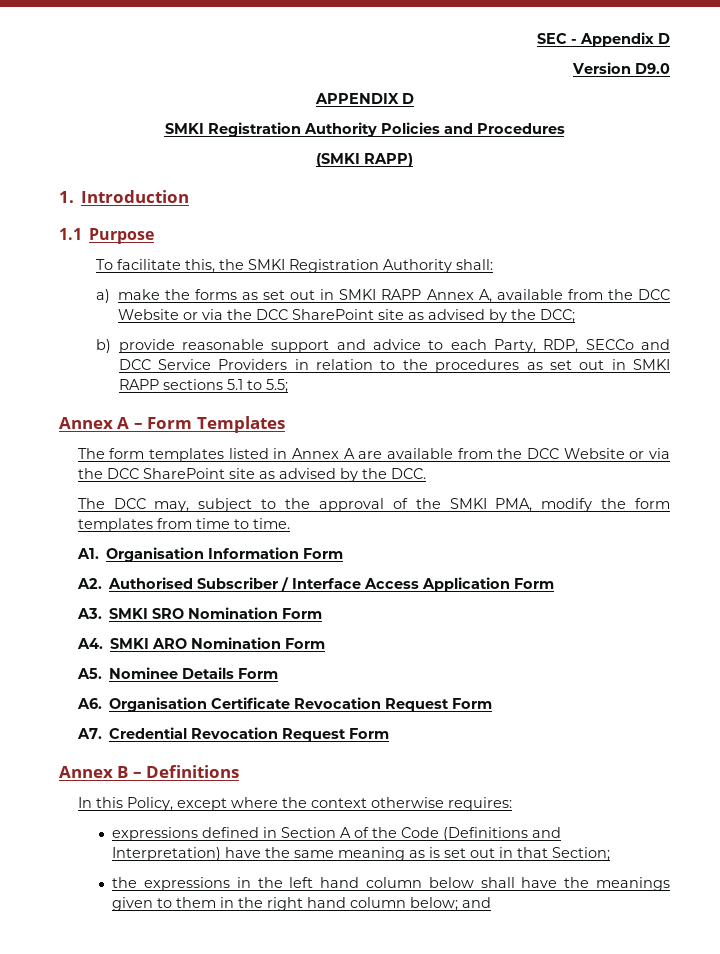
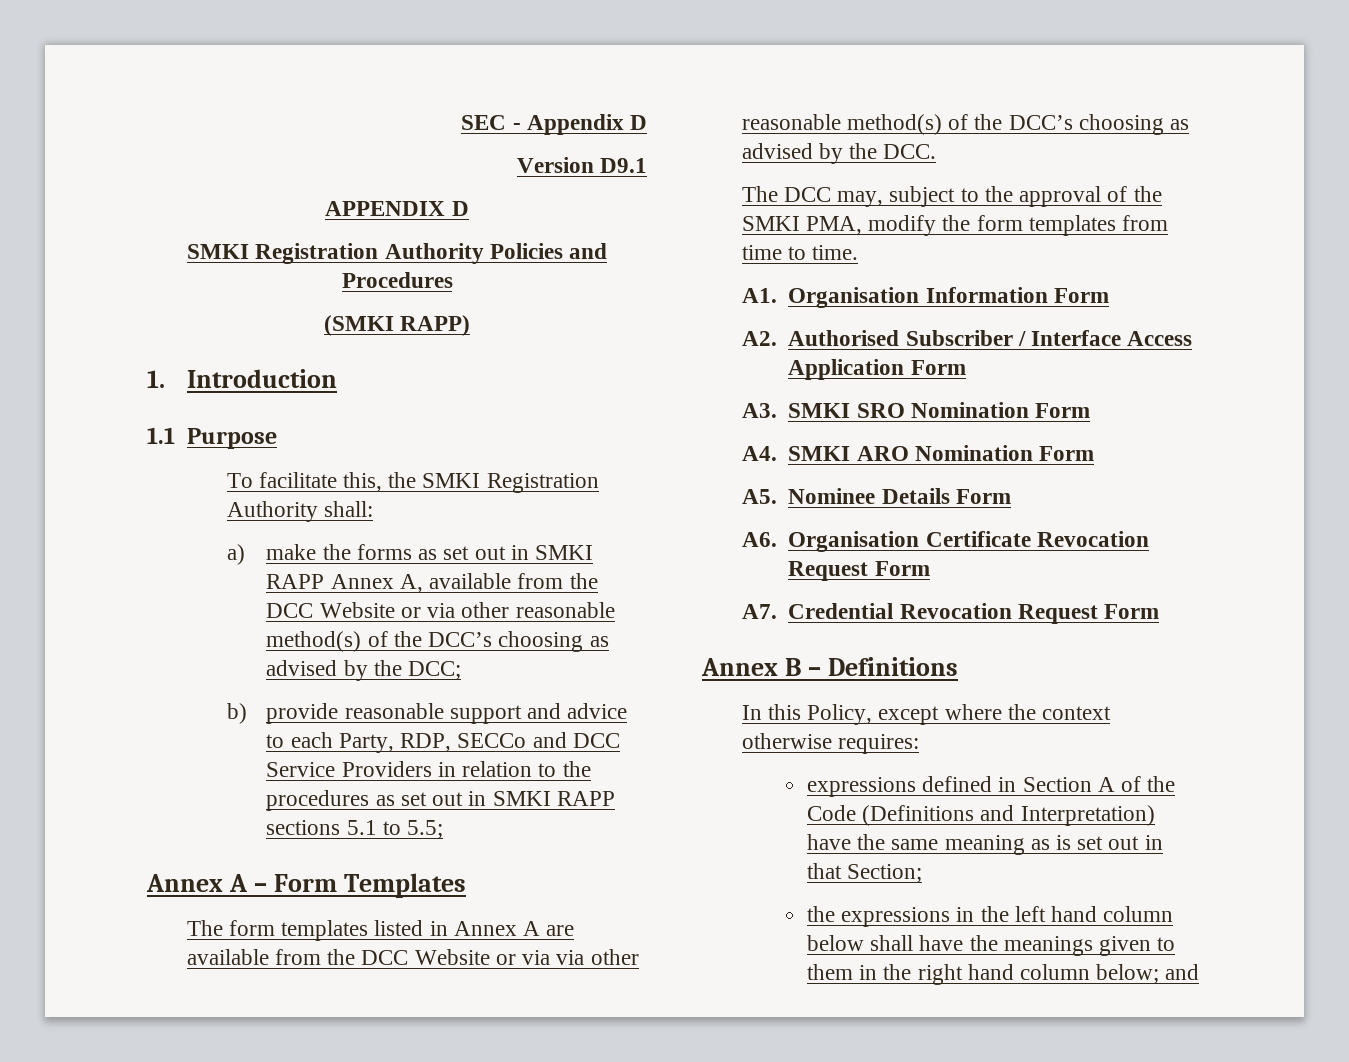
- Version D9.0
+ Version D9.1
- a) make the forms as set out in SMKI RAPP Annex A, available from the DCC Website or via the DCC SharePoint site as advised by the DCC;
+ a) make the forms as set out in SMKI RAPP Annex A, available from the DCC Website or via other reasonable method(s) of the DCC’s choosing as advised by the DCC;
- The form templates listed in Annex A are available from the DCC Website or via the DCC SharePoint site as advised by the DCC.
+ The form templates listed in Annex A are available from the DCC Website or via via other reasonable method(s) of the DCC’s choosing as advised by the DCC.

